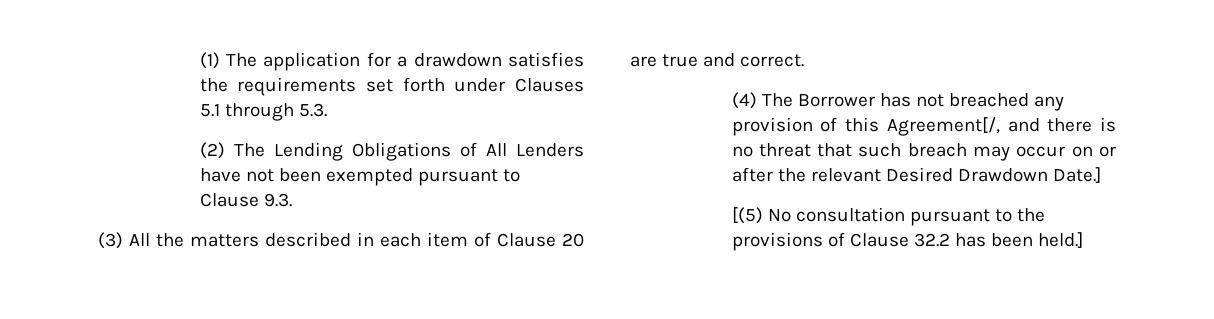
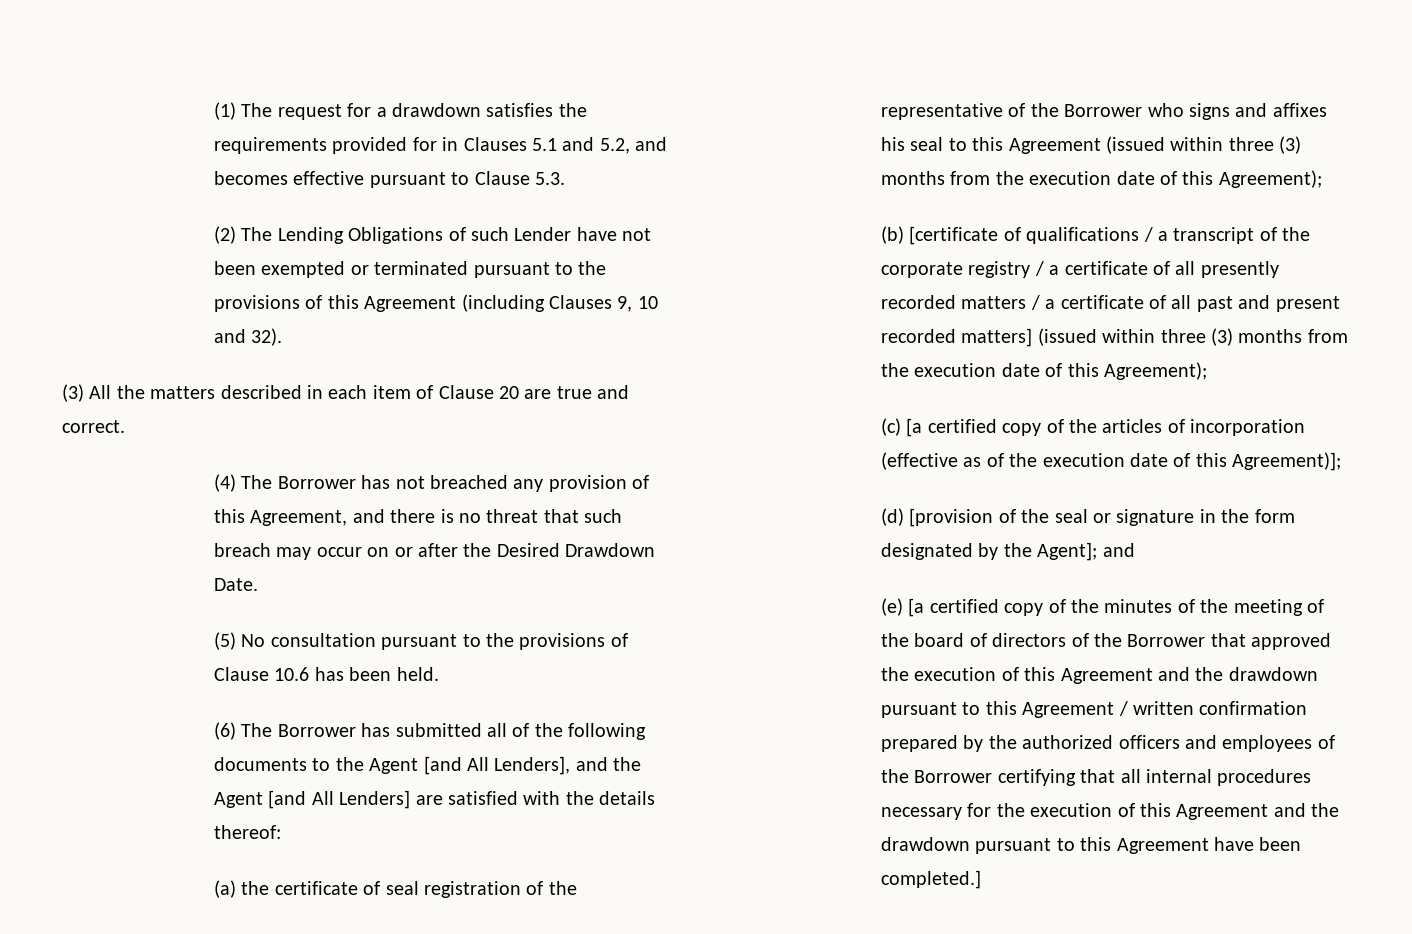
- (1) The application for a drawdown satisfies the requirements set forth under Clauses 5.1 through 5.3.
+ (1) The request for a drawdown satisfies the requirements provided for in Clauses 5.1 and 5.2, and becomes effective pursuant to Clause 5.3.
- (2) The Lending Obligations of All Lenders have not been exempted pursuant to Clause 9.3.
+ (2) The Lending Obligations of such Lender have not been exempted or terminated pursuant to the provisions of this Agreement (including Clauses 9, 10 and 32).
- (4) The Borrower has not breached any provision of this Agreement[/, and there is no threat that such breach may occur on or after the relevant Desired Drawdown Date.]
- [(5) No consultation pursuant to the provisions of Clause 32.2 has been held.]
+ (4) The Borrower has not breached any provision of this Agreement, and there is no threat that such breach may occur on or after the Desired Drawdown Date.
+ (5) No consultation pursuant to the provisions of Clause 10.6 has been held.
+ (6) The Borrower has submitted all of the following documents to the Agent [and All Lenders], and the Agent [and All Lenders] are satisfied with the details thereof:
+ (a) the certificate of seal registration of the representative of the Borrower who signs and affixes his seal to this Agreement (issued within three (3) months from the execution date of this Agreement);
+ (b) [certificate of qualifications / a transcript of the corporate registry / a certificate of all presently recorded matters / a certificate of all past and present recorded matters] (issued within three (3) months from the execution date of this Agreement);
+ (c) [a certified copy of the articles of incorporation (effective as of the execution date of this Agreement)];
+ (d) [provision of the seal or signature in the form designated by the Agent]; and
+ (e) [a certified copy of the minutes of the meeting of the board of directors of the Borrower that approved the execution of this Agreement and the drawdown pursuant to this Agreement / written confirmation prepared by the authorized officers and employees of the Borrower certifying that all internal procedures necessary for the execution of this Agreement and the drawdown pursuant to this Agreement have been completed.]

